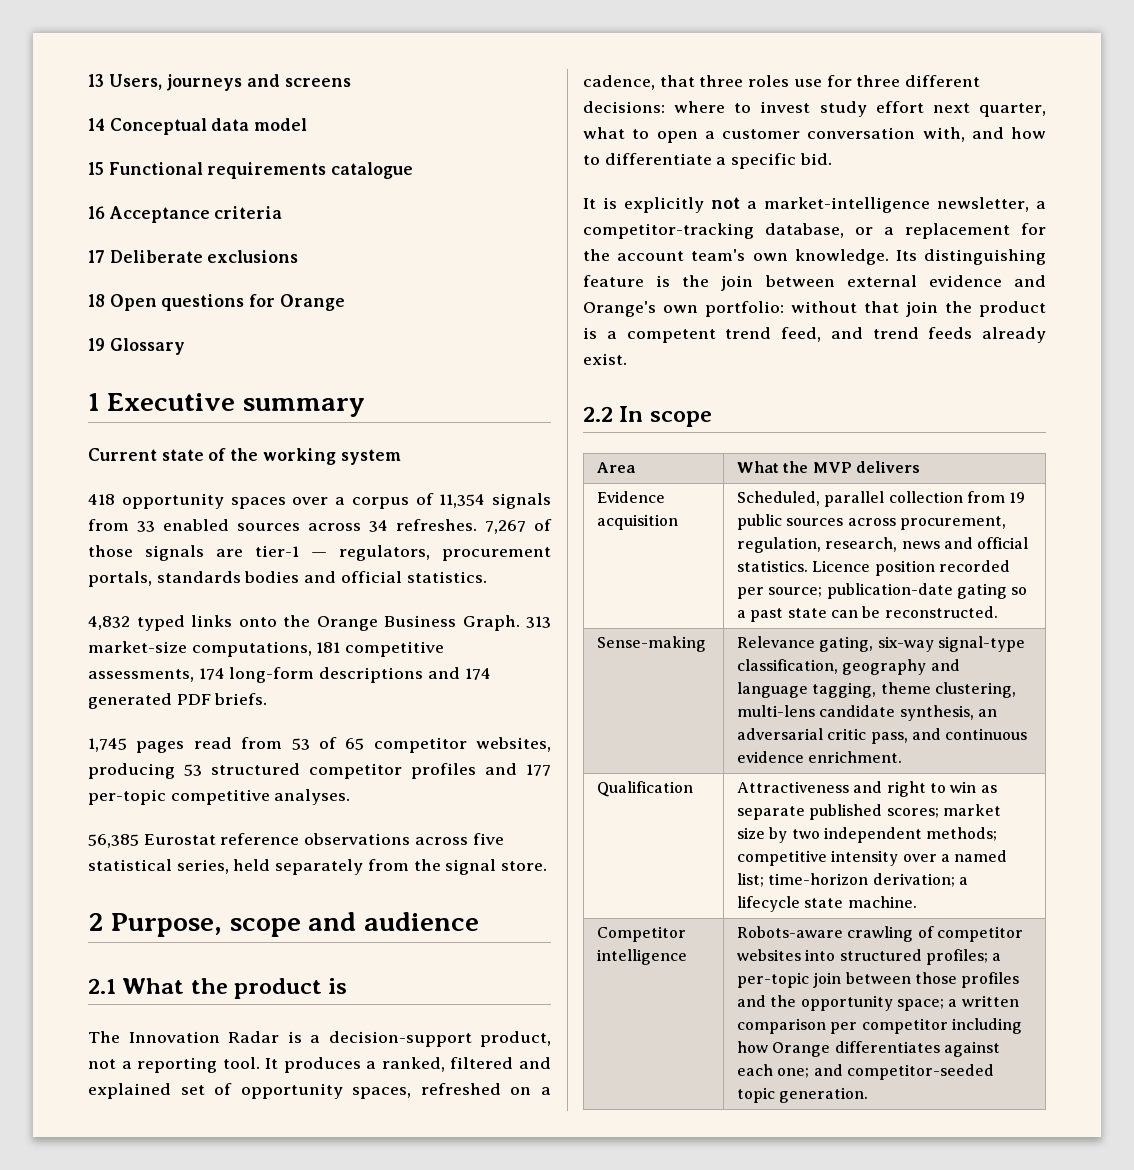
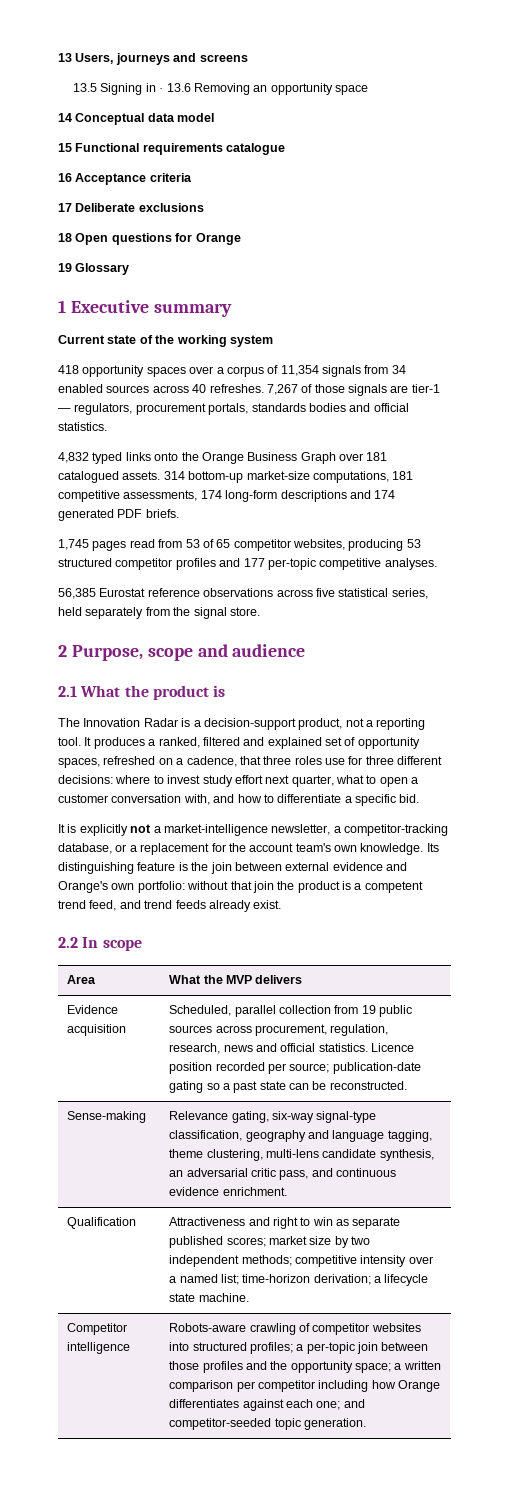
+ 13.5 Signing in · 13.6 Removing an opportunity space
- 418 opportunity spaces over a corpus of 11,354 signals from 33 enabled sources across 34 refreshes.
+ 418 opportunity spaces over a corpus of 11,354 signals from 34 enabled sources across 40 refreshes.
- 4,832 typed links onto the Orange Business Graph. 313 market-size computations, 181 competitive assessments, 174 long-form descriptions and 174 generated PDF briefs.
+ 4,832 typed links onto the Orange Business Graph over 181 catalogued assets. 314 bottom-up market-size computations, 181 competitive assessments, 174 long-form descriptions and 174 generated PDF briefs.

